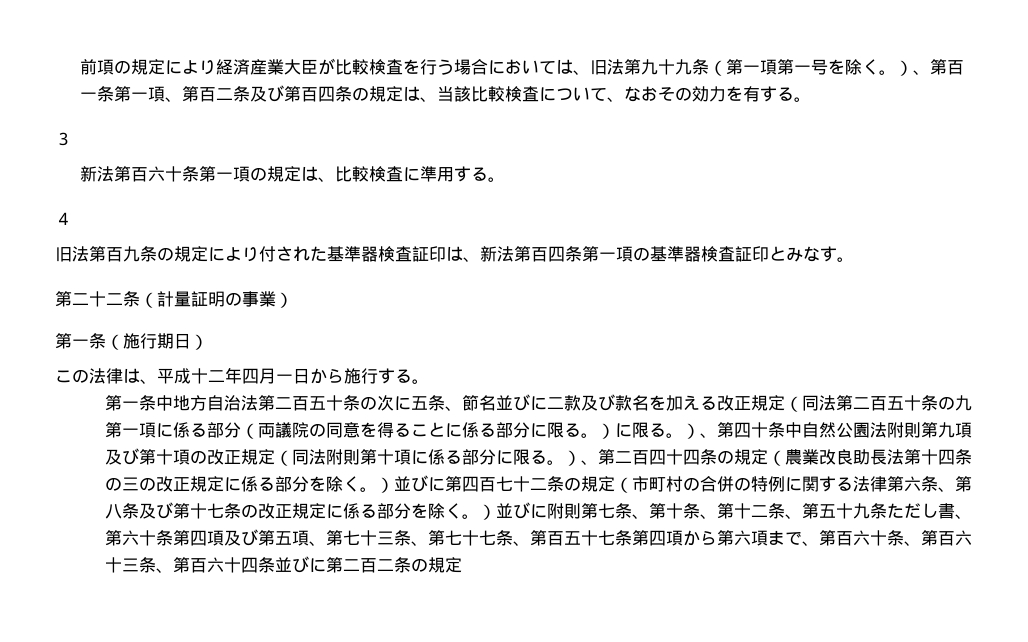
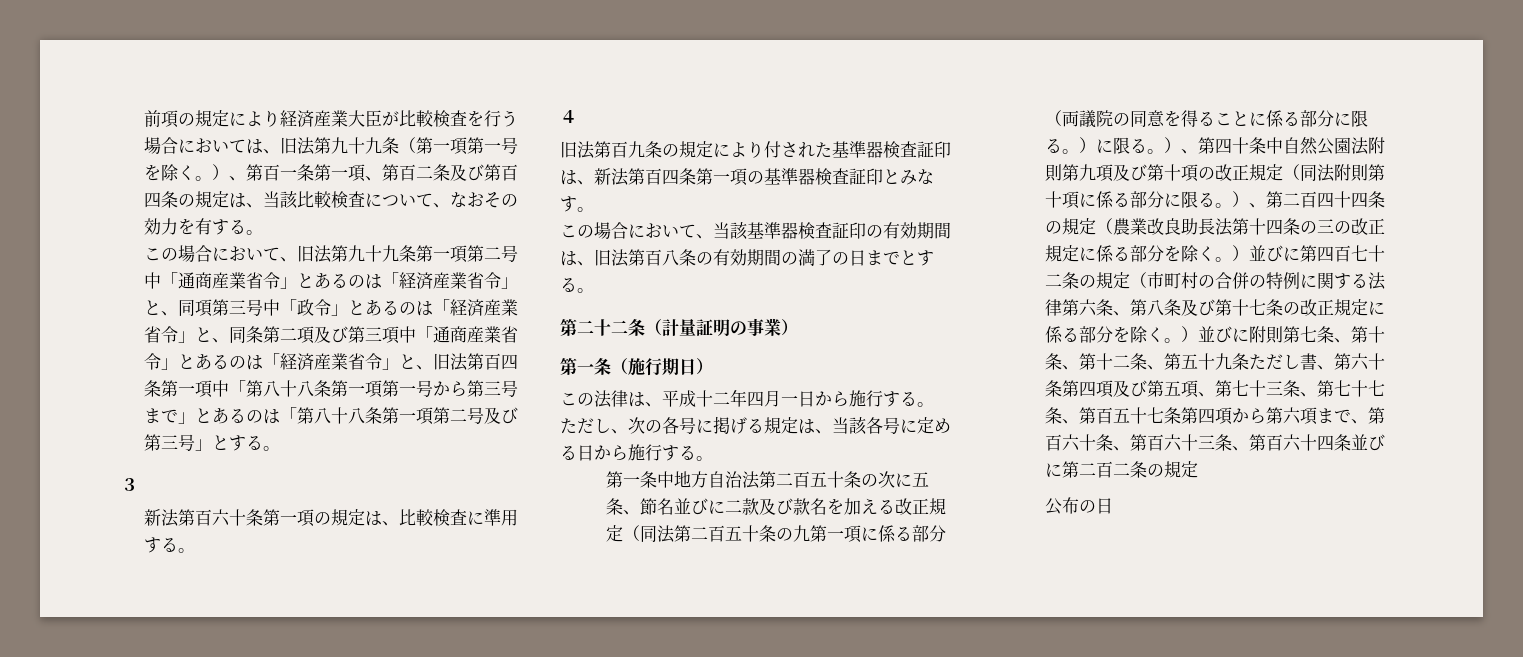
+ この場合において、旧法第九十九条第一項第二号中「通商産業省令」とあるのは「経済産業省令」と、同項第三号中「政令」とあるのは「経済産業省令」と、同条第二項及び第三項中「通商産業省令」とあるのは「経済産業省令」と、旧法第百四条第一項中「第八十八条第一項第一号から第三号まで」とあるのは「第八十八条第一項第二号及び第三号」とする。
+ この場合において、当該基準器検査証印の有効期間は、旧法第百八条の有効期間の満了の日までとする。
+ ただし、次の各号に掲げる規定は、当該各号に定める日から施行する。
+ 公布の日

